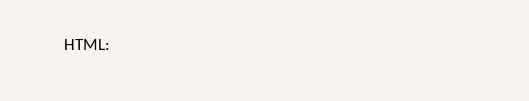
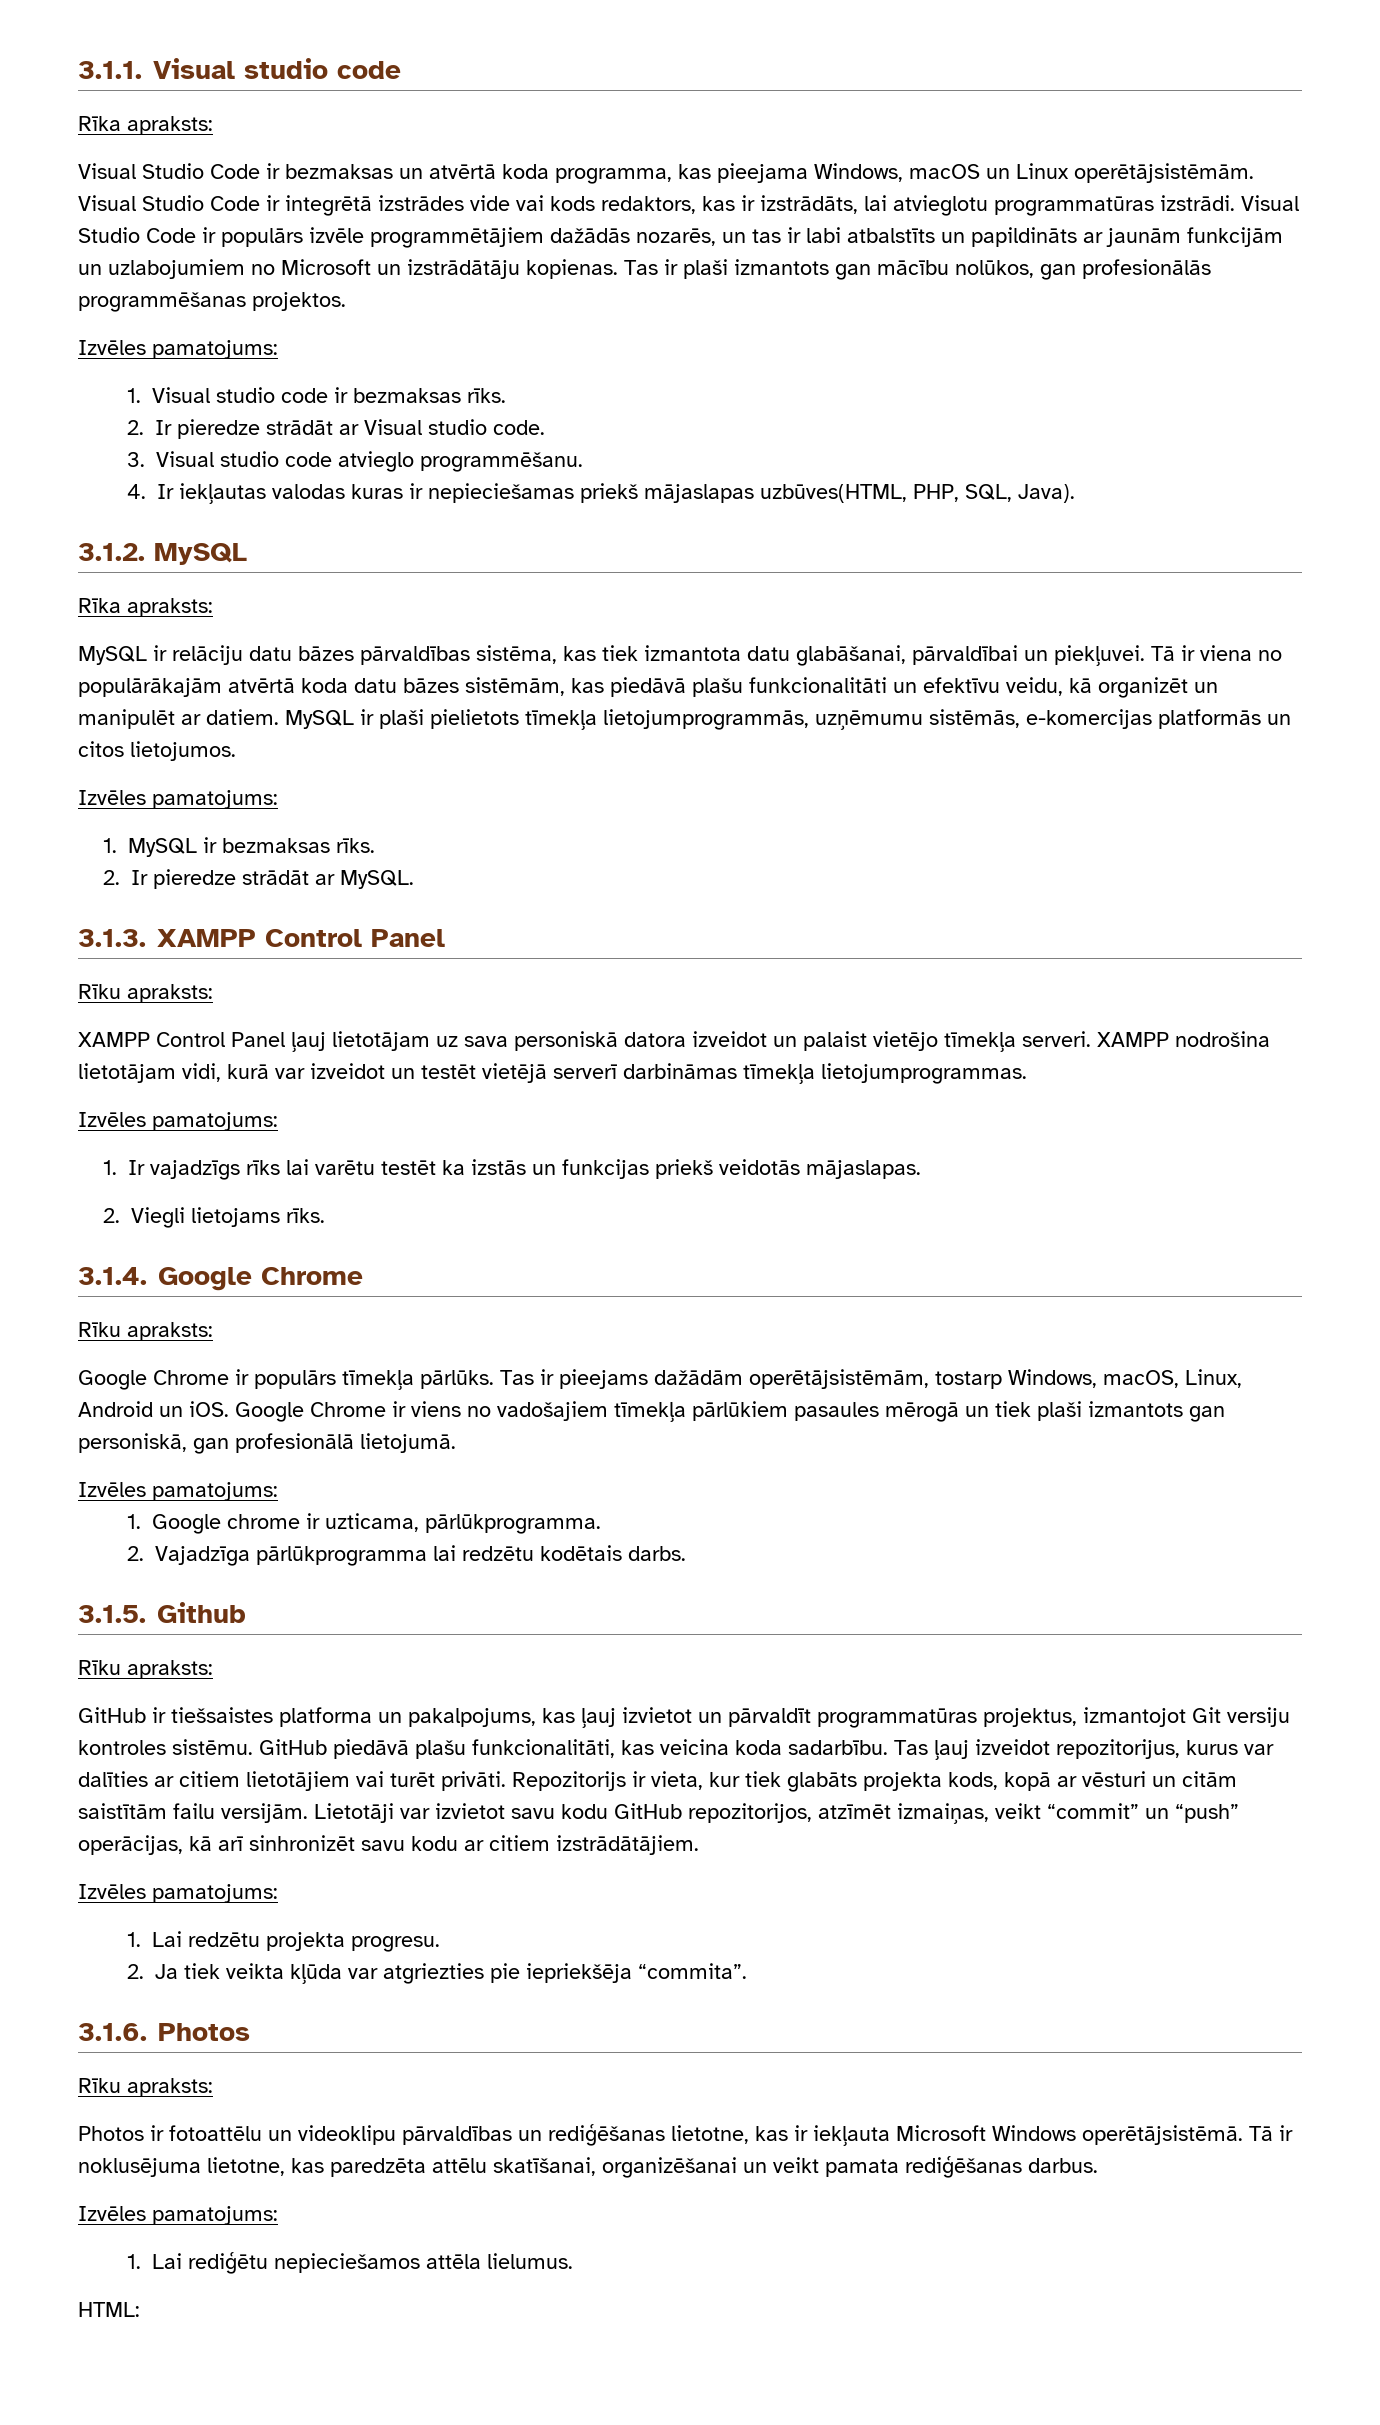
+ 3.1.1. Visual studio code
+ Rīka apraksts:
+ Visual Studio Code ir bezmaksas un atvērtā koda programma, kas pieejama Windows, macOS un Linux operētājsistēmām. Visual Studio Code ir integrētā izstrādes vide vai kods redaktors, kas ir izstrādāts, lai atvieglotu programmatūras izstrādi. Visual Studio Code ir populārs izvēle programmētājiem dažādās nozarēs, un tas ir labi atbalstīts un papildināts ar jaunām funkcijām un uzlabojumiem no Microsoft un izstrādātāju kopienas. Tas ir plaši izmantots gan mācību nolūkos, gan profesionālās programmēšanas projektos.
+ Izvēles pamatojums:
+ 1. Visual studio code ir bezmaksas rīks.
+ 2. Ir pieredze strādāt ar Visual studio code.
+ 3. Visual studio code atvieglo programmēšanu.
+ 4. Ir iekļautas valodas kuras ir nepieciešamas priekš mājaslapas uzbūves(HTML, PHP, SQL, Java).
+ 3.1.2. MySQL
+ Rīka apraksts:
+ MySQL ir relāciju datu bāzes pārvaldības sistēma, kas tiek izmantota datu glabāšanai, pārvaldībai un piekļuvei. Tā ir viena no populārākajām atvērtā koda datu bāzes sistēmām, kas piedāvā plašu funkcionalitāti un efektīvu veidu, kā organizēt un manipulēt ar datiem. MySQL ir plaši pielietots tīmekļa lietojumprogrammās, uzņēmumu sistēmās, e-komercijas platformās un citos lietojumos.
+ Izvēles pamatojums:
+ 1. MySQL ir bezmaksas rīks.
+ 2. Ir pieredze strādāt ar MySQL.
+ 3.1.3. XAMPP Control Panel
+ Rīku apraksts:
+ XAMPP Control Panel ļauj lietotājam uz sava personiskā datora izveidot un palaist vietējo tīmekļa serveri. XAMPP nodrošina lietotājam vidi, kurā var izveidot un testēt vietējā serverī darbināmas tīmekļa lietojumprogrammas.
+ Izvēles pamatojums:
+ 1. Ir vajadzīgs rīks lai varētu testēt ka izstās un funkcijas priekš veidotās mājaslapas.
+ 2. Viegli lietojams rīks.
+ 3.1.4. Google Chrome
+ Rīku apraksts:
+ Google Chrome ir populārs tīmekļa pārlūks. Tas ir pieejams dažādām operētājsistēmām, tostarp Windows, macOS, Linux, Android un iOS. Google Chrome ir viens no vadošajiem tīmekļa pārlūkiem pasaules mērogā un tiek plaši izmantots gan personiskā, gan profesionālā lietojumā.
+ Izvēles pamatojums:
+ 1. Google chrome ir uzticama, pārlūkprogramma.
+ 2. Vajadzīga pārlūkprogramma lai redzētu kodētais darbs.
+ 3.1.5. Github
+ Rīku apraksts:
+ GitHub ir tiešsaistes platforma un pakalpojums, kas ļauj izvietot un pārvaldīt programmatūras projektus, izmantojot Git versiju kontroles sistēmu. GitHub piedāvā plašu funkcionalitāti, kas veicina koda sadarbību. Tas ļauj izveidot repozitorijus, kurus var dalīties ar citiem lietotājiem vai turēt privāti. Repozitorijs ir vieta, kur tiek glabāts projekta kods, kopā ar vēsturi un citām saistītām failu versijām. Lietotāji var izvietot savu kodu GitHub repozitorijos, atzīmēt izmaiņas, veikt “commit” un “push” operācijas, kā arī sinhronizēt savu kodu ar citiem izstrādātājiem.
+ Izvēles pamatojums:
+ 1. Lai redzētu projekta progresu.
+ 2. Ja tiek veikta kļūda var atgriezties pie iepriekšēja “commita”.
+ 3.1.6. Photos
+ Rīku apraksts:
+ Photos ir fotoattēlu un videoklipu pārvaldības un rediģēšanas lietotne, kas ir iekļauta Microsoft Windows operētājsistēmā. Tā ir noklusējuma lietotne, kas paredzēta attēlu skatīšanai, organizēšanai un veikt pamata rediģēšanas darbus.
+ Izvēles pamatojums:
+ 1. Lai rediģētu nepieciešamos attēla lielumus.

